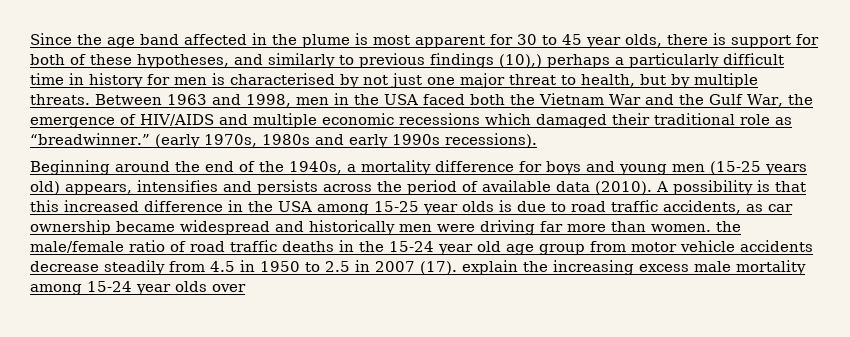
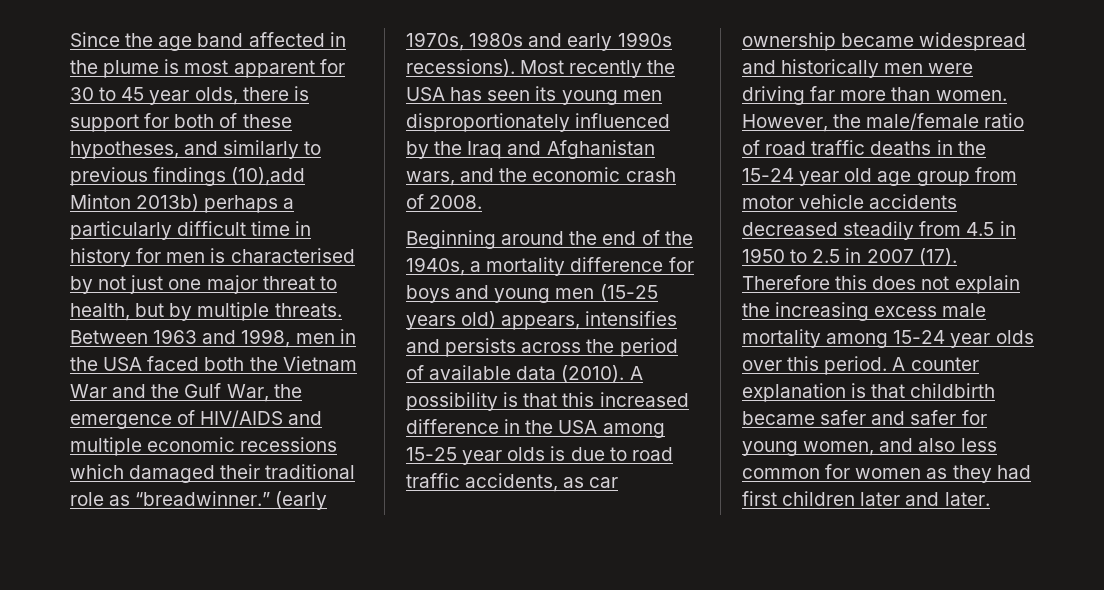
- Since the age band affected in the plume is most apparent for 30 to 45 year olds, there is support for both of these hypotheses, and similarly to previous findings (10),) perhaps a particularly difficult time in history for men is characterised by not just one major threat to health, but by multiple threats.
+ Since the age band affected in the plume is most apparent for 30 to 45 year olds, there is support for both of these hypotheses, and similarly to previous findings (10),add Minton 2013b) perhaps a particularly difficult time in history for men is characterised by not just one major threat to health, but by multiple threats.
+ Most recently the USA has seen its young men disproportionately influenced by the Iraq and Afghanistan wars, and the economic crash of 2008.
- A possibility is that this increased difference in the USA among 15-25 year olds is due to road traffic accidents, as car ownership became widespread and historically men were driving far more than women. the male/female ratio of road traffic deaths in the 15-24 year old age group from motor vehicle accidents decrease steadily from 4.5 in 1950 to 2.5 in 2007 (17). explain the increasing excess male mortality among 15-24 year olds over
+ A possibility is that this increased difference in the USA among 15-25 year olds is due to road traffic accidents, as car ownership became widespread and historically men were driving far more than women. However, the male/female ratio of road traffic deaths in the 15-24 year old age group from motor vehicle accidents decreased steadily from 4.5 in 1950 to 2.5 in 2007 (17). Therefore this does not explain the increasing excess male mortality among 15-24 year olds over this period. A counter explanation is that childbirth became safer and safer for young women, and also less common for women as they had first children later and later.

